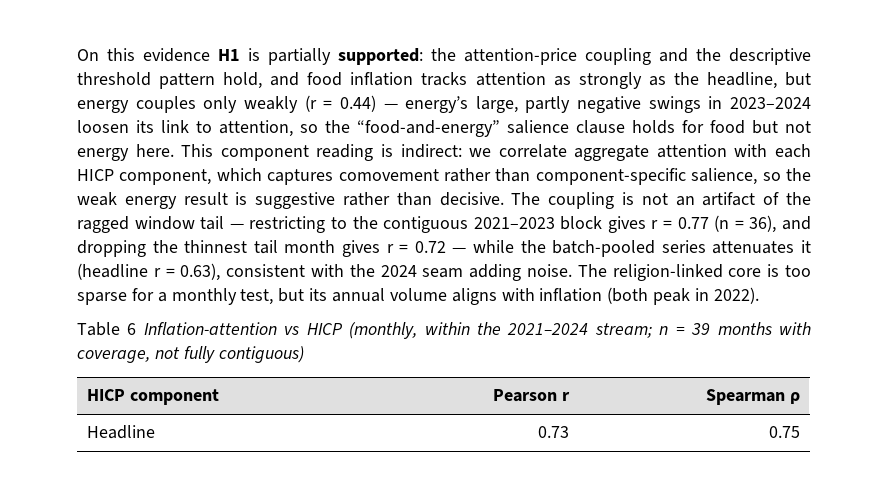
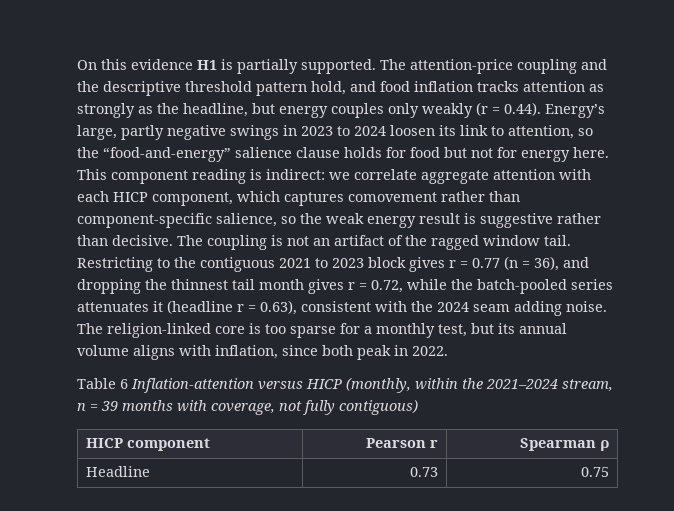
- On this evidence H1 is partially supported: the attention-price coupling and the descriptive threshold pattern hold, and food inflation tracks attention as strongly as the headline, but energy couples only weakly (r = 0.44) — energy’s large, partly negative swings in 2023–2024 loosen its link to attention, so the “food-and-energy” salience clause holds for food but not energy here.
+ On this evidence H1 is partially supported. The attention-price coupling and the descriptive threshold pattern hold, and food inflation tracks attention as strongly as the headline, but energy couples only weakly (r = 0.44). Energy’s large, partly negative swings in 2023 to 2024 loosen its link to attention, so the “food-and-energy” salience clause holds for food but not for energy here.
- The coupling is not an artifact of the ragged window tail — restricting to the contiguous 2021–2023 block gives r = 0.77 (n = 36), and dropping the thinnest tail month gives r = 0.72 — while the batch-pooled series attenuates it (headline r = 0.63), consistent with the 2024 seam adding noise.
+ The coupling is not an artifact of the ragged window tail. Restricting to the contiguous 2021 to 2023 block gives r = 0.77 (n = 36), and dropping the thinnest tail month gives r = 0.72, while the batch-pooled series attenuates it (headline r = 0.63), consistent with the 2024 seam adding noise.
- The religion-linked core is too sparse for a monthly test, but its annual volume aligns with inflation (both peak in 2022).
+ The religion-linked core is too sparse for a monthly test, but its annual volume aligns with inflation, since both peak in 2022.
- Table 6 Inflation-attention vs HICP (monthly, within the 2021–2024 stream; n = 39 months with coverage, not fully contiguous)
+ Table 6 Inflation-attention versus HICP (monthly, within the 2021–2024 stream, n = 39 months with coverage, not fully contiguous)

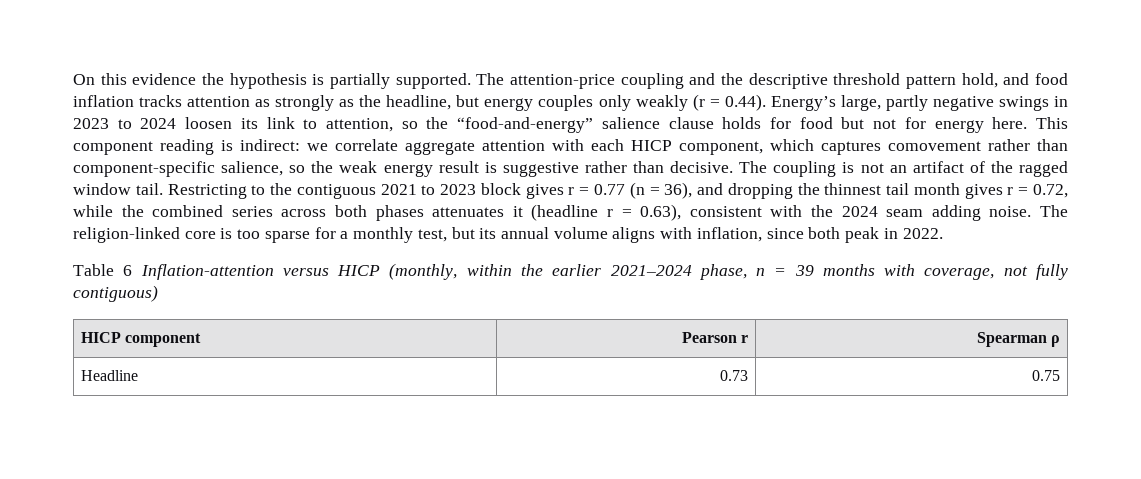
- On this evidence H1 is partially supported.
+ On this evidence the hypothesis is partially supported.
- Restricting to the contiguous 2021 to 2023 block gives r = 0.77 (n = 36), and dropping the thinnest tail month gives r = 0.72, while the batch-pooled series attenuates it (headline r = 0.63), consistent with the 2024 seam adding noise.
+ Restricting to the contiguous 2021 to 2023 block gives r = 0.77 (n = 36), and dropping the thinnest tail month gives r = 0.72, while the combined series across both phases attenuates it (headline r = 0.63), consistent with the 2024 seam adding noise.
- Table 6 Inflation-attention versus HICP (monthly, within the 2021–2024 stream, n = 39 months with coverage, not fully contiguous)
+ Table 6 Inflation-attention versus HICP (monthly, within the earlier 2021–2024 phase, n = 39 months with coverage, not fully contiguous)

